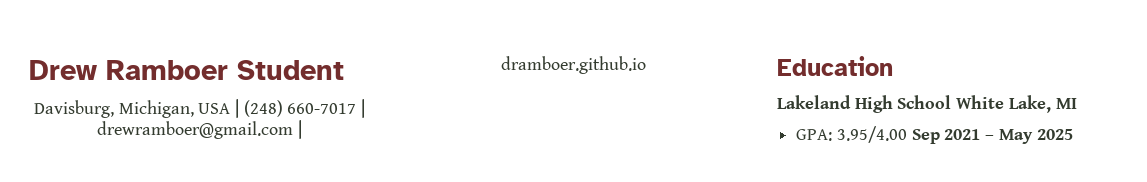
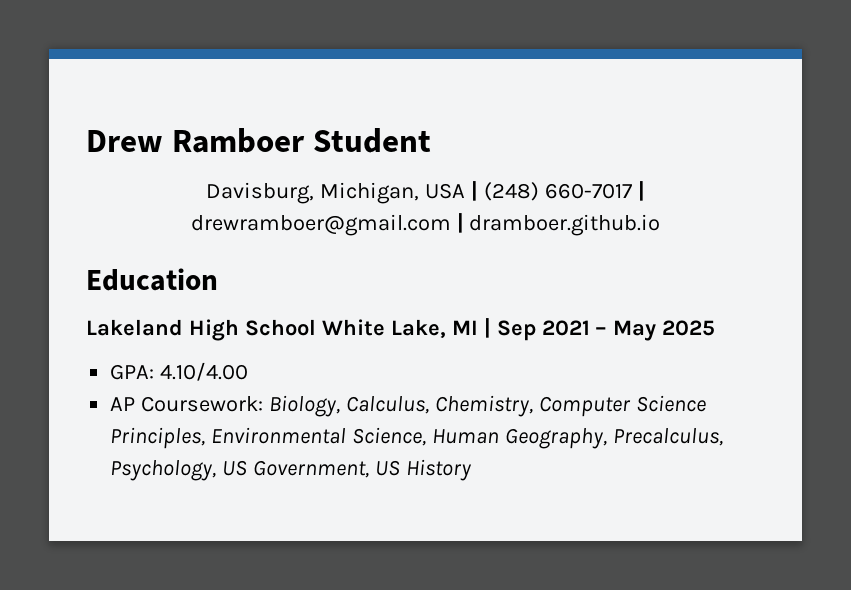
- Lakeland High School White Lake, MI
- GPA: 3.95/4.00 Sep 2021 – May 2025
+ Lakeland High School White Lake, MI | Sep 2021 – May 2025
+ GPA: 4.10/4.00
+ AP Coursework: Biology, Calculus, Chemistry, Computer Science Principles, Environmental Science, Human Geography, Precalculus, Psychology, US Government, US History

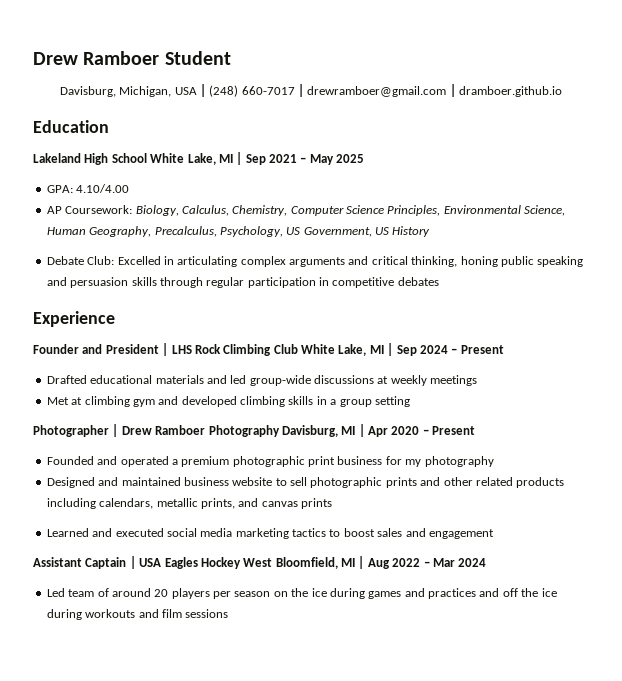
+ Debate Club: Excelled in articulating complex arguments and critical thinking, honing public speaking and persuasion skills through regular participation in competitive debates
+ Experience
+ Founder and President | LHS Rock Climbing Club White Lake, MI | Sep 2024 – Present
+ Drafted educational materials and led group-wide discussions at weekly meetings
+ Met at climbing gym and developed climbing skills in a group setting
+ Photographer | Drew Ramboer Photography Davisburg, MI | Apr 2020 – Present
+ Founded and operated a premium photographic print business for my photography
+ Designed and maintained business website to sell photographic prints and other related products including calendars, metallic prints, and canvas prints
+ Learned and executed social media marketing tactics to boost sales and engagement
+ Assistant Captain | USA Eagles Hockey West Bloomfield, MI | Aug 2022 – Mar 2024
+ Led team of around 20 players per season on the ice during games and practices and off the ice during workouts and film sessions

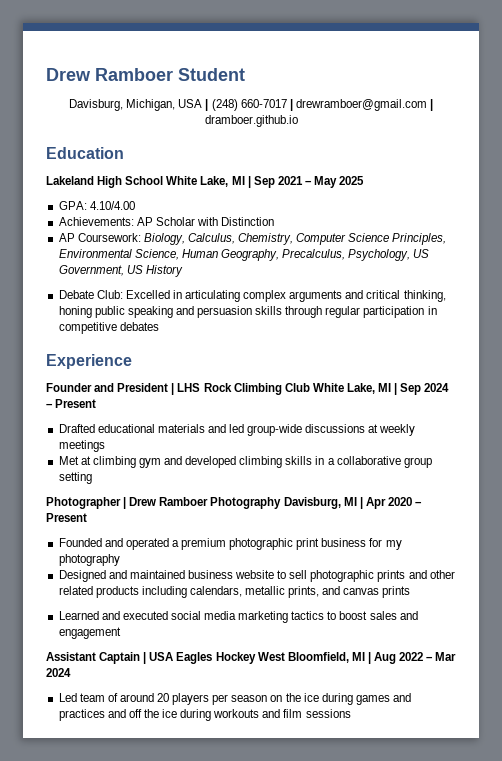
+ Achievements: AP Scholar with Distinction
- Met at climbing gym and developed climbing skills in a group setting
+ Met at climbing gym and developed climbing skills in a collaborative group setting

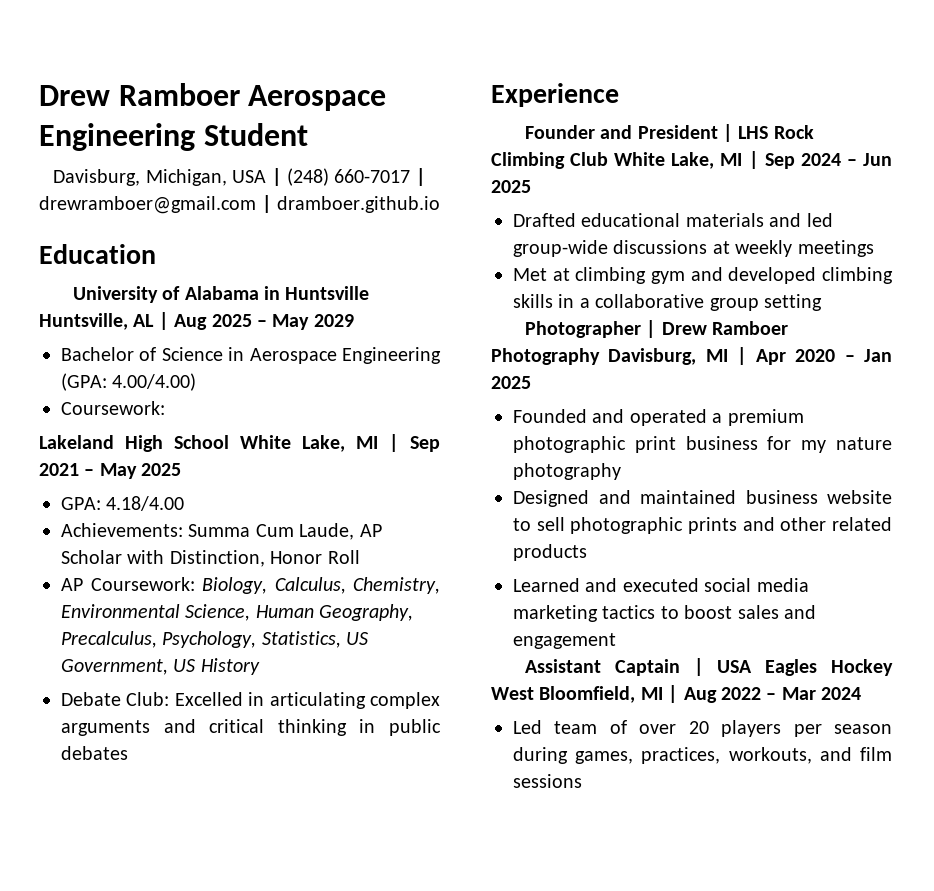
- Drew Ramboer Student
+ Drew Ramboer Aerospace Engineering Student
+ University of Alabama in Huntsville Huntsville, AL | Aug 2025 – May 2029
+ Bachelor of Science in Aerospace Engineering (GPA: 4.00/4.00)
+ Coursework:
- GPA: 4.10/4.00
+ GPA: 4.18/4.00
- Achievements: AP Scholar with Distinction
+ Achievements: Summa Cum Laude, AP Scholar with Distinction, Honor Roll
- AP Coursework: Biology, Calculus, Chemistry, Computer Science Principles, Environmental Science, Human Geography, Precalculus, Psychology, US Government, US History
+ AP Coursework: Biology, Calculus, Chemistry, Environmental Science, Human Geography, Precalculus, Psychology, Statistics, US Government, US History
- Debate Club: Excelled in articulating complex arguments and critical thinking, honing public speaking and persuasion skills through regular participation in competitive debates
+ Debate Club: Excelled in articulating complex arguments and critical thinking in public debates
- Founder and President | LHS Rock Climbing Club White Lake, MI | Sep 2024 – Present
+ Founder and President | LHS Rock Climbing Club White Lake, MI | Sep 2024 – Jun 2025
- Photographer | Drew Ramboer Photography Davisburg, MI | Apr 2020 – Present
+ Photographer | Drew Ramboer Photography Davisburg, MI | Apr 2020 – Jan 2025
- Founded and operated a premium photographic print business for my photography
+ Founded and operated a premium photographic print business for my nature photography
- Designed and maintained business website to sell photographic prints and other related products including calendars, metallic prints, and canvas prints
+ Designed and maintained business website to sell photographic prints and other related products
- Led team of around 20 players per season on the ice during games and practices and off the ice during workouts and film sessions
+ Led team of over 20 players per season during games, practices, workouts, and film sessions

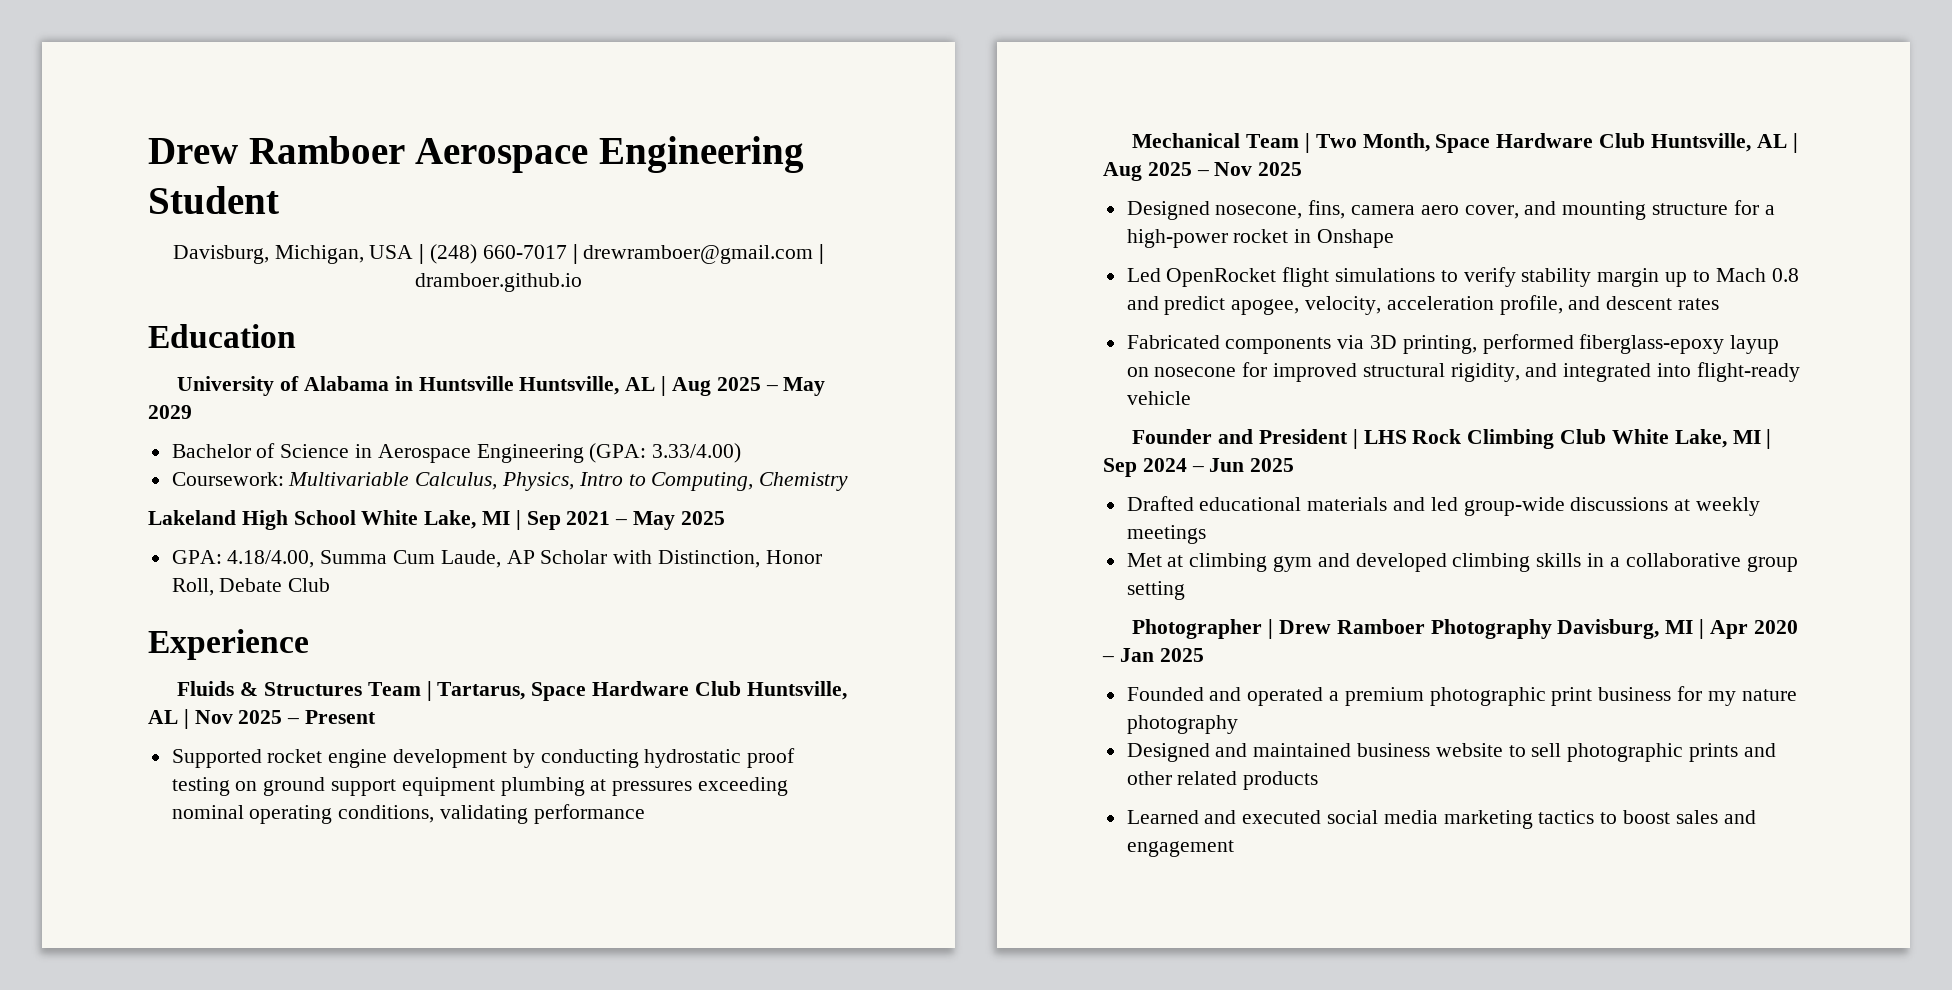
- Bachelor of Science in Aerospace Engineering (GPA: 4.00/4.00)
- Coursework:
+ Bachelor of Science in Aerospace Engineering (GPA: 3.33/4.00)
+ Coursework: Multivariable Calculus, Physics, Intro to Computing, Chemistry
- GPA: 4.18/4.00
- Achievements: Summa Cum Laude, AP Scholar with Distinction, Honor Roll
- AP Coursework: Biology, Calculus, Chemistry, Environmental Science, Human Geography, Precalculus, Psychology, Statistics, US Government, US History
- Debate Club: Excelled in articulating complex arguments and critical thinking in public debates
+ GPA: 4.18/4.00, Summa Cum Laude, AP Scholar with Distinction, Honor Roll, Debate Club
  Experience
+ Fluids & Structures Team | Tartarus, Space Hardware Club Huntsville, AL | Nov 2025 – Present
+ Supported rocket engine development by conducting hydrostatic proof testing on ground support equipment plumbing at pressures exceeding nominal operating conditions, validating performance
+ Mechanical Team | Two Month, Space Hardware Club Huntsville, AL | Aug 2025 – Nov 2025
+ Designed nosecone, fins, camera aero cover, and mounting structure for a high-power rocket in Onshape
+ Led OpenRocket flight simulations to verify stability margin up to Mach 0.8 and predict apogee, velocity, acceleration profile, and descent rates
+ Fabricated components via 3D printing, performed fiberglass-epoxy layup on nosecone for improved structural rigidity, and integrated into flight-ready vehicle
- Assistant Captain | USA Eagles Hockey West Bloomfield, MI | Aug 2022 – Mar 2024
- Led team of over 20 players per season during games, practices, workouts, and film sessions

